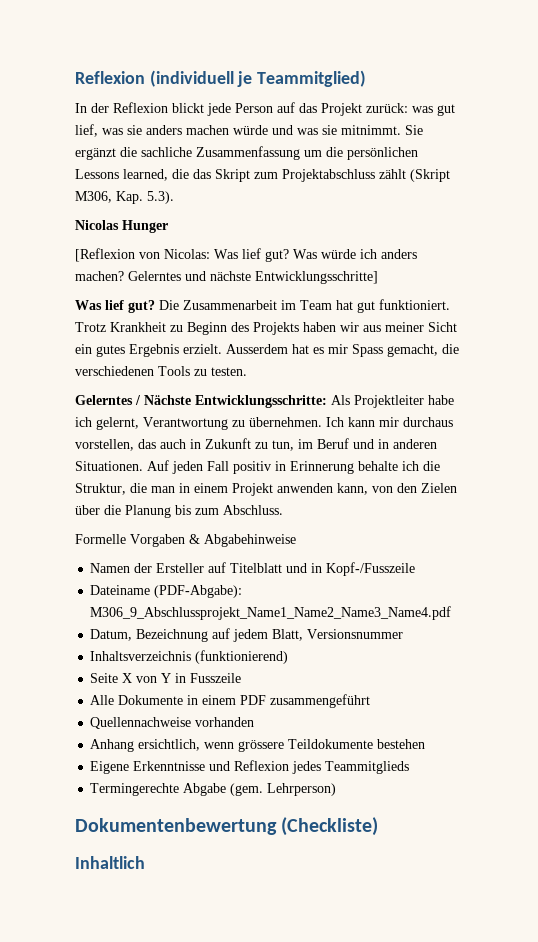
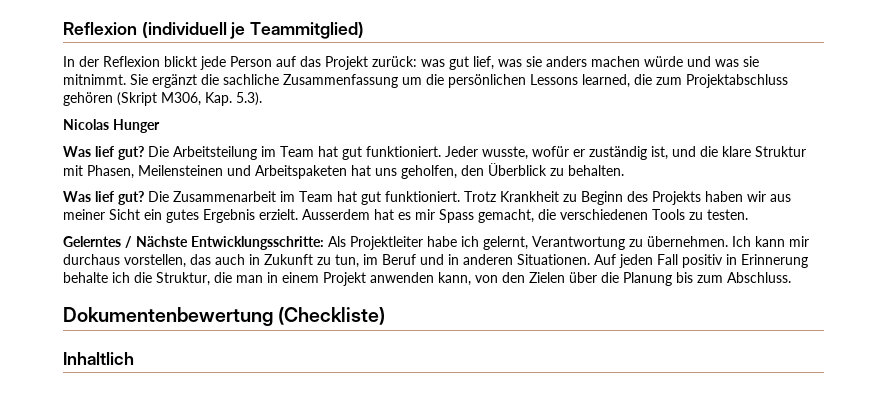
- Sie ergänzt die sachliche Zusammenfassung um die persönlichen Lessons learned, die das Skript zum Projektabschluss zählt (Skript M306, Kap. 5.3).
+ Sie ergänzt die sachliche Zusammenfassung um die persönlichen Lessons learned, die zum Projektabschluss gehören (Skript M306, Kap. 5.3).
- [Reflexion von Nicolas: Was lief gut? Was würde ich anders machen? Gelerntes und nächste Entwicklungsschritte]
+ Was lief gut? Die Arbeitsteilung im Team hat gut funktioniert. Jeder wusste, wofür er zuständig ist, und die klare Struktur mit Phasen, Meilensteinen und Arbeitspaketen hat uns geholfen, den Überblick zu behalten.
- Formelle Vorgaben & Abgabehinweise
- Namen der Ersteller auf Titelblatt und in Kopf-/Fusszeile
- Dateiname (PDF‑Abgabe): M306_9_Abschlussprojekt_Name1_Name2_Name3_Name4.pdf
- Datum, Bezeichnung auf jedem Blatt, Versionsnummer
- Inhaltsverzeichnis (funktionierend)
- Seite X von Y in Fusszeile
- Alle Dokumente in einem PDF zusammengeführt
- Quellennachweise vorhanden
- Anhang ersichtlich, wenn grössere Teildokumente bestehen
- Eigene Erkenntnisse und Reflexion jedes Teammitglieds
- Termingerechte Abgabe (gem. Lehrperson)

